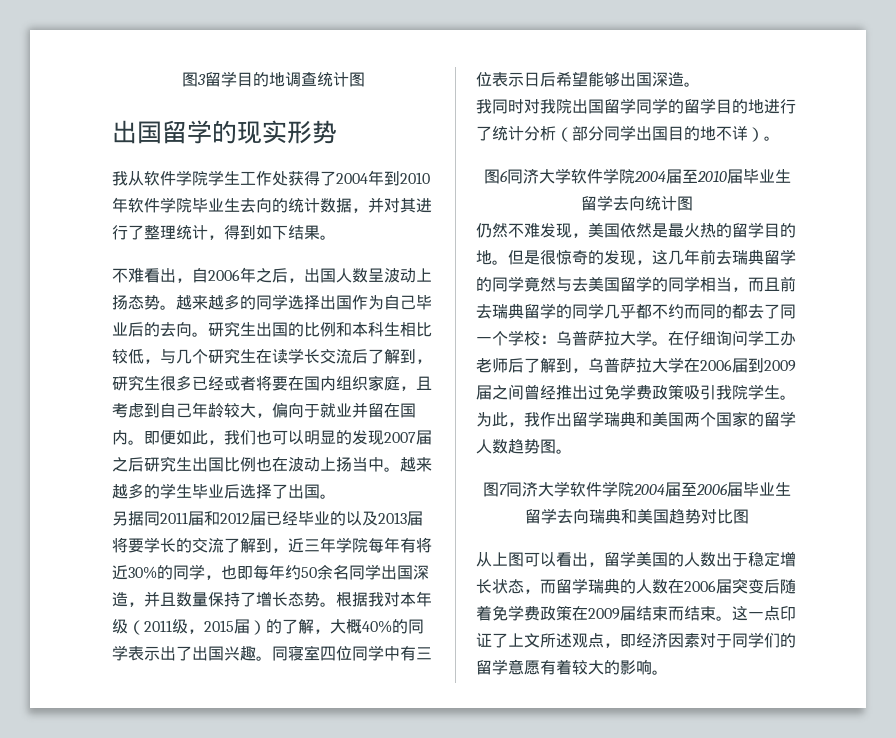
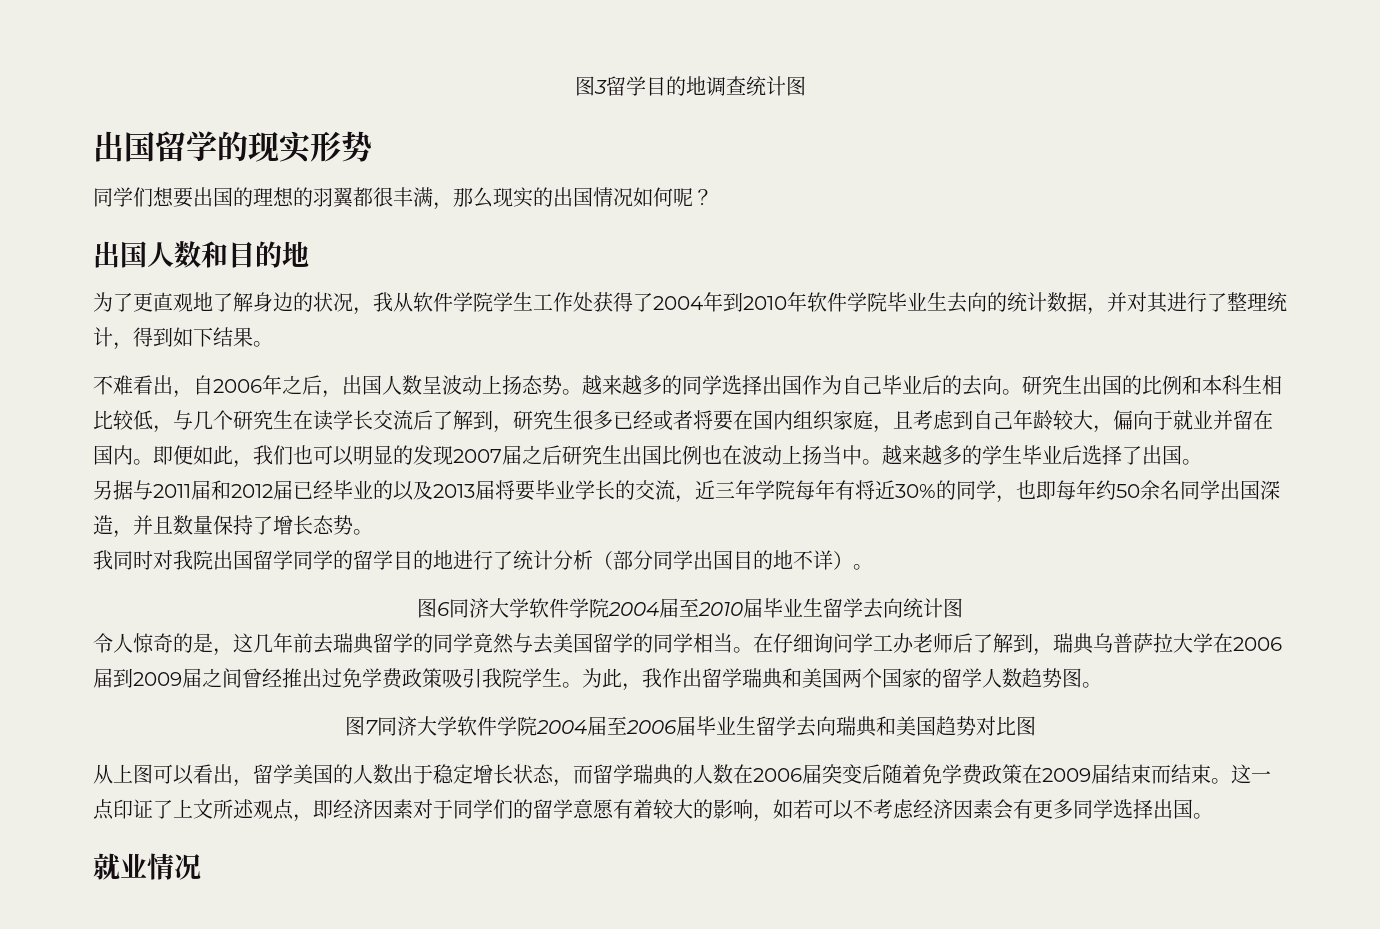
- 我从软件学院学生工作处获得了2004年到2010年软件学院毕业生去向的统计数据，并对其进行了整理统计，得到如下结果。
+ 同学们想要出国的理想的羽翼都很丰满，那么现实的出国情况如何呢？
+ 出国人数和目的地
+ 为了更直观地了解身边的状况，我从软件学院学生工作处获得了2004年到2010年软件学院毕业生去向的统计数据，并对其进行了整理统计，得到如下结果。
- 另据同2011届和2012届已经毕业的以及2013届将要学长的交流了解到，近三年学院每年有将近30%的同学，也即每年约50余名同学出国深造，并且数量保持了增长态势。根据我对本年级（2011级，2015届）的了解，大概40%的同学表示出了出国兴趣。同寝室四位同学中有三位表示日后希望能够出国深造。
+ 另据与2011届和2012届已经毕业的以及2013届将要毕业学长的交流，近三年学院每年有将近30%的同学，也即每年约50余名同学出国深造，并且数量保持了增长态势。
- 仍然不难发现，美国依然是最火热的留学目的地。但是很惊奇的发现，这几年前去瑞典留学的同学竟然与去美国留学的同学相当，而且前去瑞典留学的同学几乎都不约而同的都去了同一个学校：乌普萨拉大学。
+ 令人惊奇的是，这几年前去瑞典留学的同学竟然与去美国留学的同学相当。
- 在仔细询问学工办老师后了解到，乌普萨拉大学在2006届到2009届之间曾经推出过免学费政策吸引我院学生。
+ 在仔细询问学工办老师后了解到，瑞典乌普萨拉大学在2006届到2009届之间曾经推出过免学费政策吸引我院学生。
- 这一点印证了上文所述观点，即经济因素对于同学们的留学意愿有着较大的影响。
+ 这一点印证了上文所述观点，即经济因素对于同学们的留学意愿有着较大的影响，如若可以不考虑经济因素会有更多同学选择出国。
+ 就业情况

